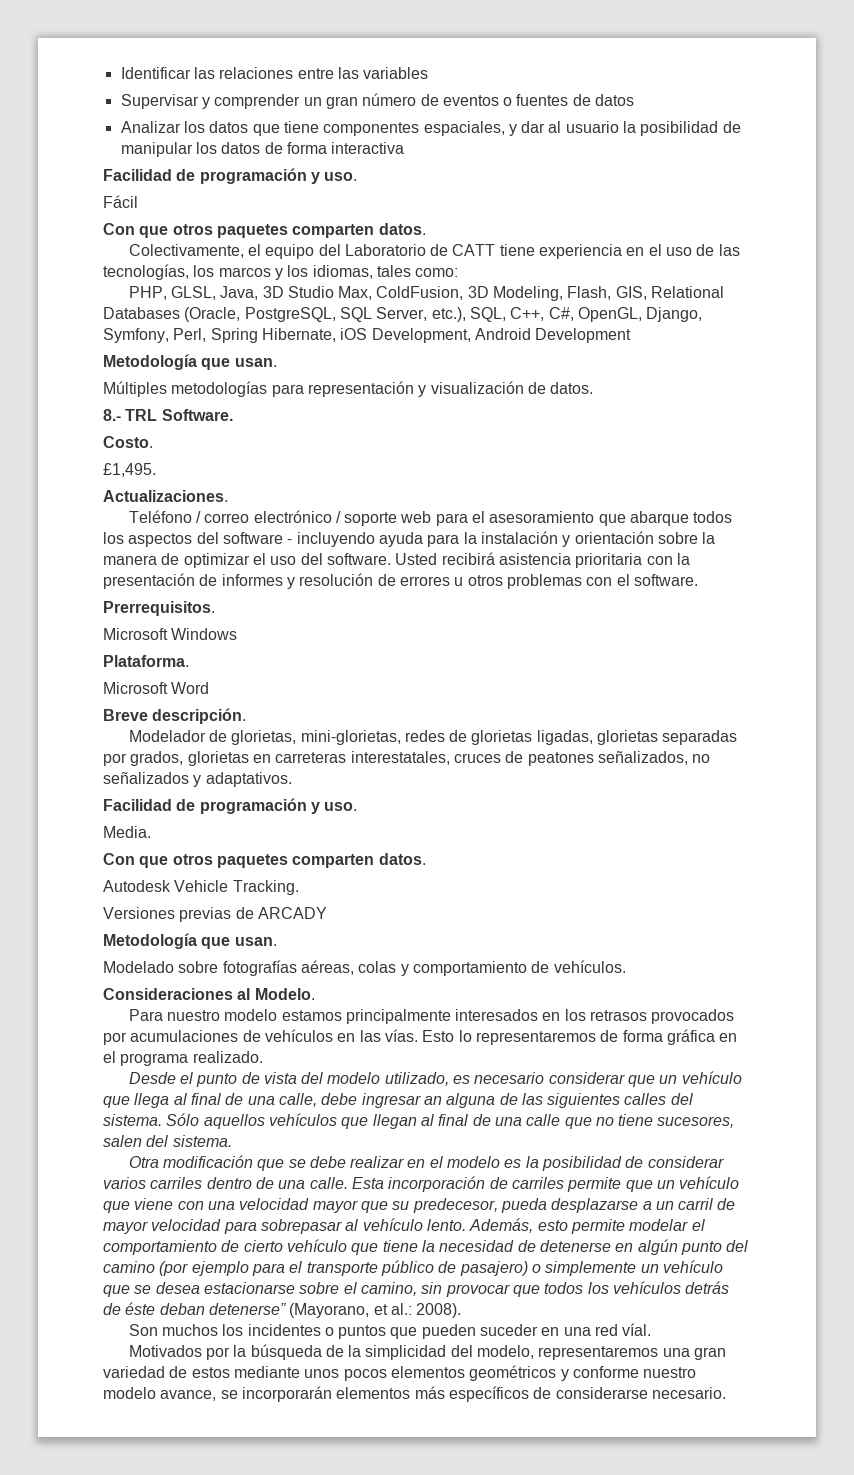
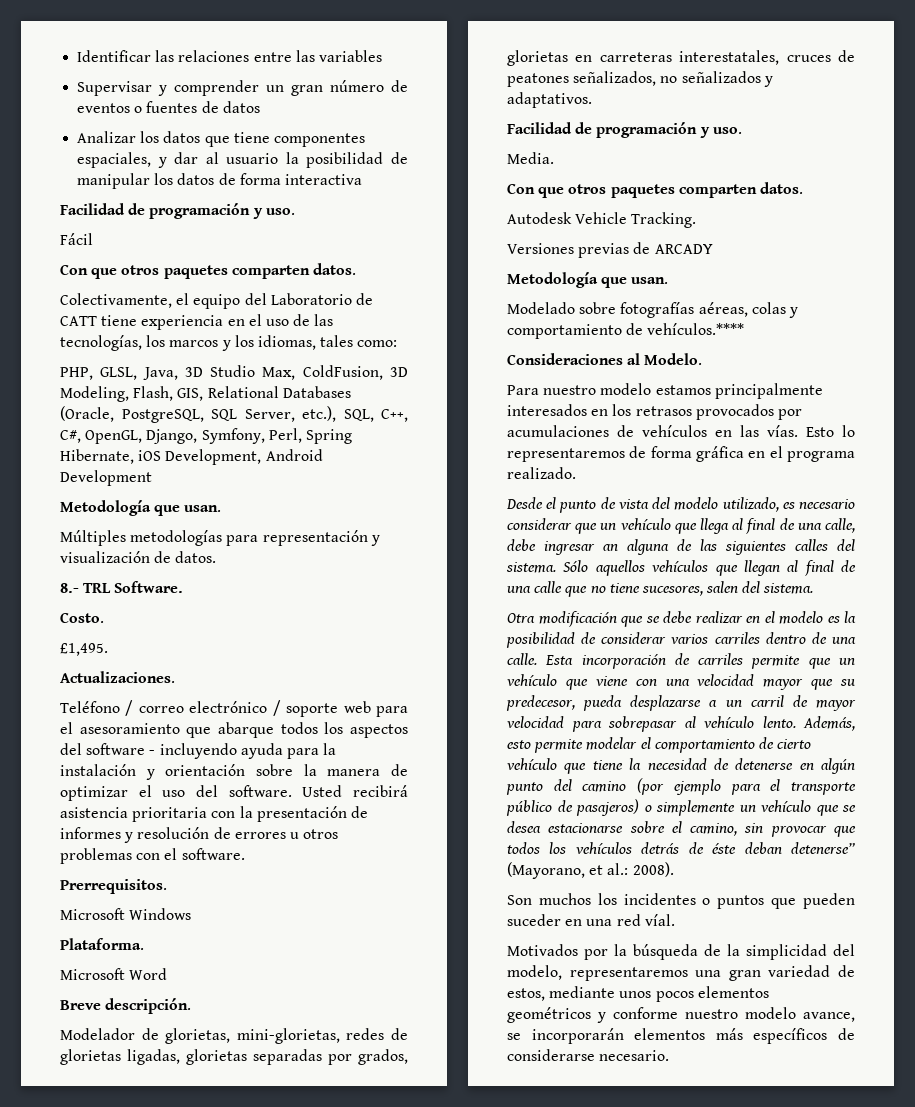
- Modelado sobre fotografías aéreas, colas y comportamiento de vehículos.
+ Modelado sobre fotografías aéreas, colas y comportamiento de vehículos.****
- Además, esto permite modelar el comportamiento de cierto vehículo que tiene la necesidad de detenerse en algún punto del camino (por ejemplo para el transporte público de pasajero) o simplemente un vehículo que se desea estacionarse sobre el camino, sin provocar que todos los vehículos detrás de éste deban detenerse” (Mayorano, et al.: 2008).
+ Además, esto permite modelar el comportamiento de cierto vehículo que tiene la necesidad de detenerse en algún punto del camino (por ejemplo para el transporte público de pasajeros) o simplemente un vehículo que se desea estacionarse sobre el camino, sin provocar que todos los vehículos detrás de éste deban detenerse” (Mayorano, et al.: 2008).
- Motivados por la búsqueda de la simplicidad del modelo, representaremos una gran variedad de estos mediante unos pocos elementos geométricos y conforme nuestro modelo avance, se incorporarán elementos más específicos de considerarse necesario.
+ Motivados por la búsqueda de la simplicidad del modelo, representaremos una gran variedad de estos, mediante unos pocos elementos geométricos y conforme nuestro modelo avance, se incorporarán elementos más específicos de considerarse necesario.

